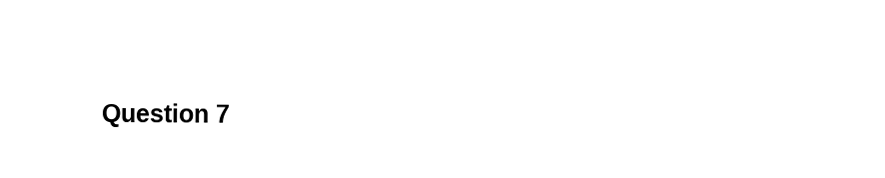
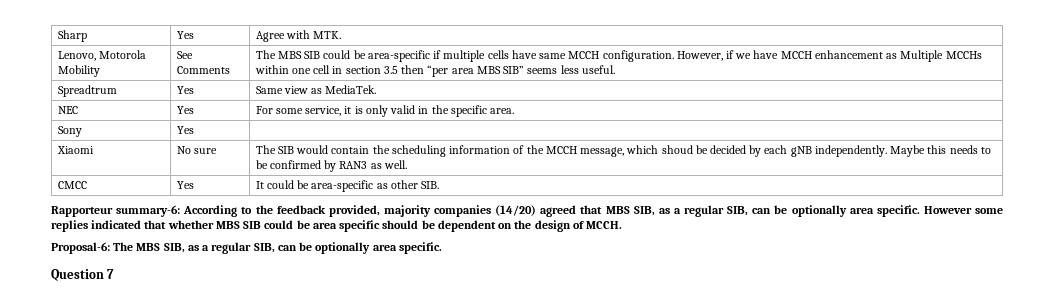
+ Sharp | Yes | Agree with MTK.
+ Lenovo, Motorola Mobility | See Comments | The MBS SIB could be area-specific if multiple cells have same MCCH configuration. However, if we have MCCH enhancement as Multiple MCCHs within one cell in section 3.5 then “per area MBS SIB” seems less useful.
+ Spreadtrum | Yes | Same view as MediaTek.
+ NEC | Yes | For some service, it is only valid in the specific area.
+ Sony | Yes |
+ Xiaomi | No sure | The SIB would contain the scheduling information of the MCCH message, which shoud be decided by each gNB independently. Maybe this needs to be confirmed by RAN3 as well.
+ CMCC | Yes | It could be area-specific as other SIB.
+ Rapporteur summary-6: According to the feedback provided, majority companies (14/20) agreed that MBS SIB, as a regular SIB, can be optionally area specific. However some replies indicated that whether MBS SIB could be area specific should be dependent on the design of MCCH.
+ Proposal-6: The MBS SIB, as a regular SIB, can be optionally area specific.

